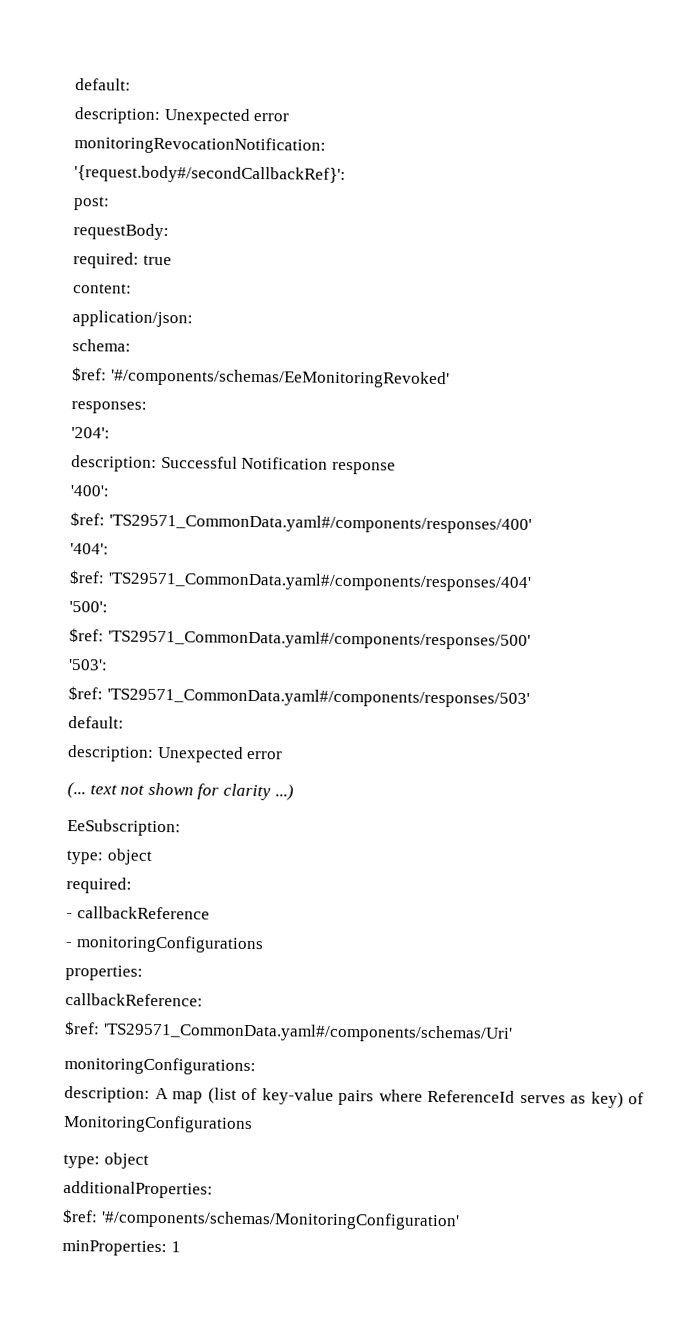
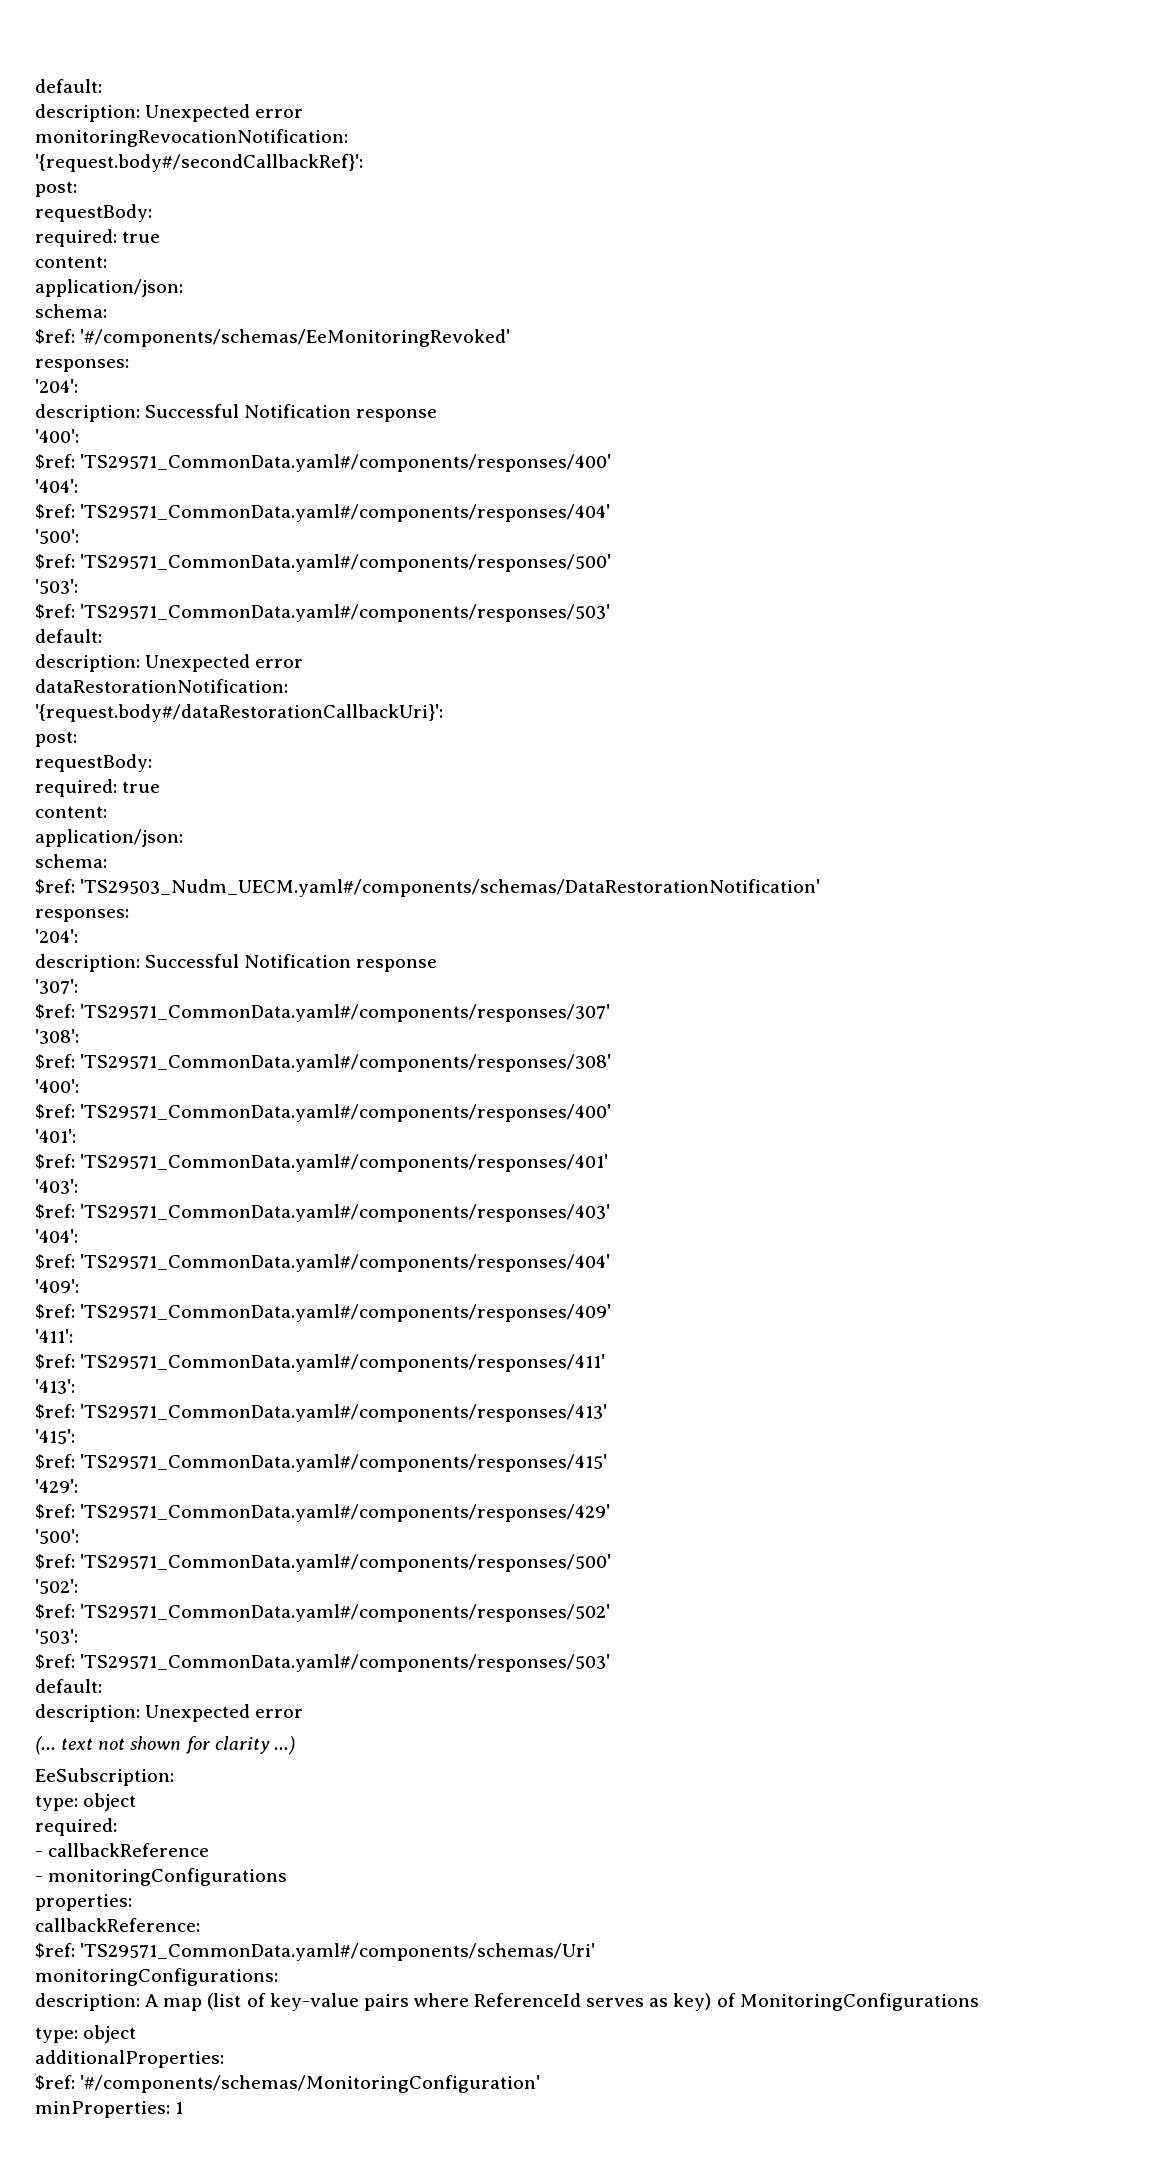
+ dataRestorationNotification:
+ '{request.body#/dataRestorationCallbackUri}':
+ post:
+ requestBody:
+ required: true
+ content:
+ application/json:
+ schema:
+ $ref: 'TS29503_Nudm_UECM.yaml#/components/schemas/DataRestorationNotification'
+ responses:
+ '204':
+ description: Successful Notification response
+ '307':
+ $ref: 'TS29571_CommonData.yaml#/components/responses/307'
+ '308':
+ $ref: 'TS29571_CommonData.yaml#/components/responses/308'
+ '400':
+ $ref: 'TS29571_CommonData.yaml#/components/responses/400'
+ '401':
+ $ref: 'TS29571_CommonData.yaml#/components/responses/401'
+ '403':
+ $ref: 'TS29571_CommonData.yaml#/components/responses/403'
+ '404':
+ $ref: 'TS29571_CommonData.yaml#/components/responses/404'
+ '409':
+ $ref: 'TS29571_CommonData.yaml#/components/responses/409'
+ '411':
+ $ref: 'TS29571_CommonData.yaml#/components/responses/411'
+ '413':
+ $ref: 'TS29571_CommonData.yaml#/components/responses/413'
+ '415':
+ $ref: 'TS29571_CommonData.yaml#/components/responses/415'
+ '429':
+ $ref: 'TS29571_CommonData.yaml#/components/responses/429'
+ '500':
+ $ref: 'TS29571_CommonData.yaml#/components/responses/500'
+ '502':
+ $ref: 'TS29571_CommonData.yaml#/components/responses/502'
+ '503':
+ $ref: 'TS29571_CommonData.yaml#/components/responses/503'
+ default:
+ description: Unexpected error

